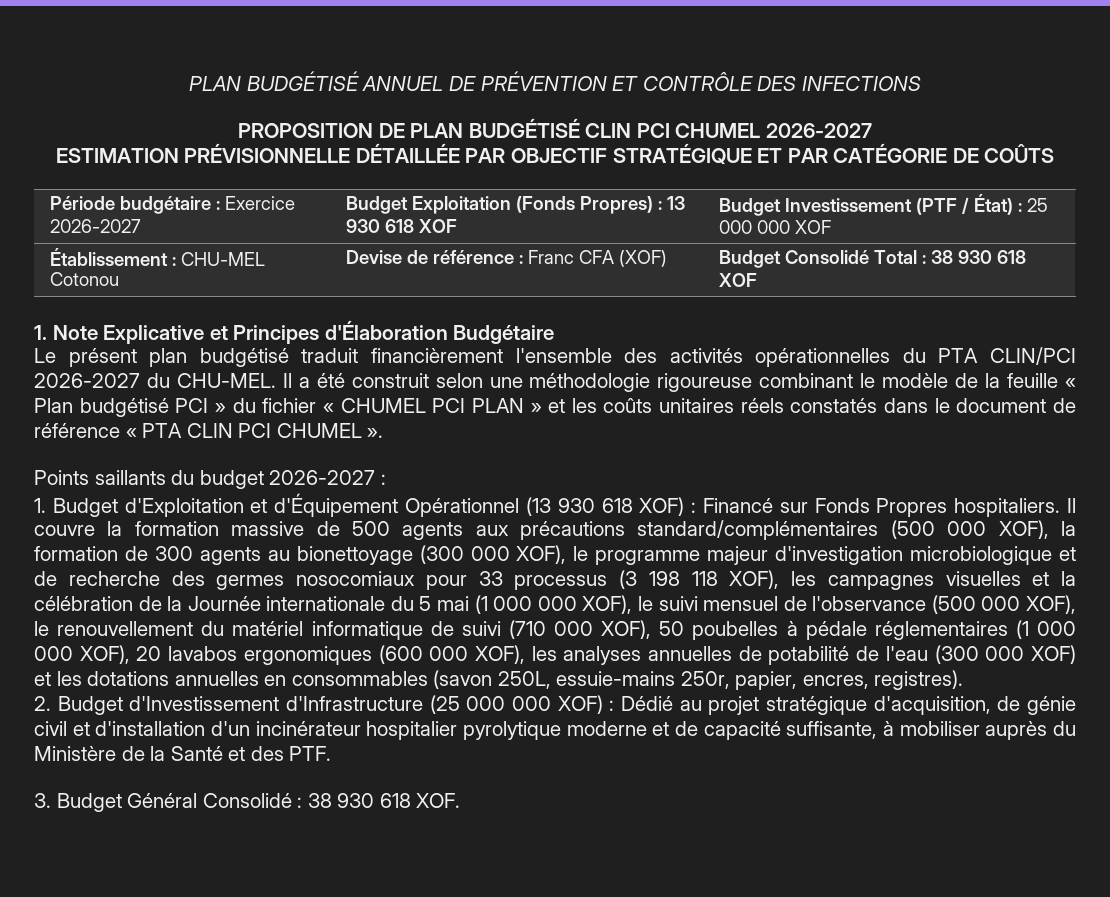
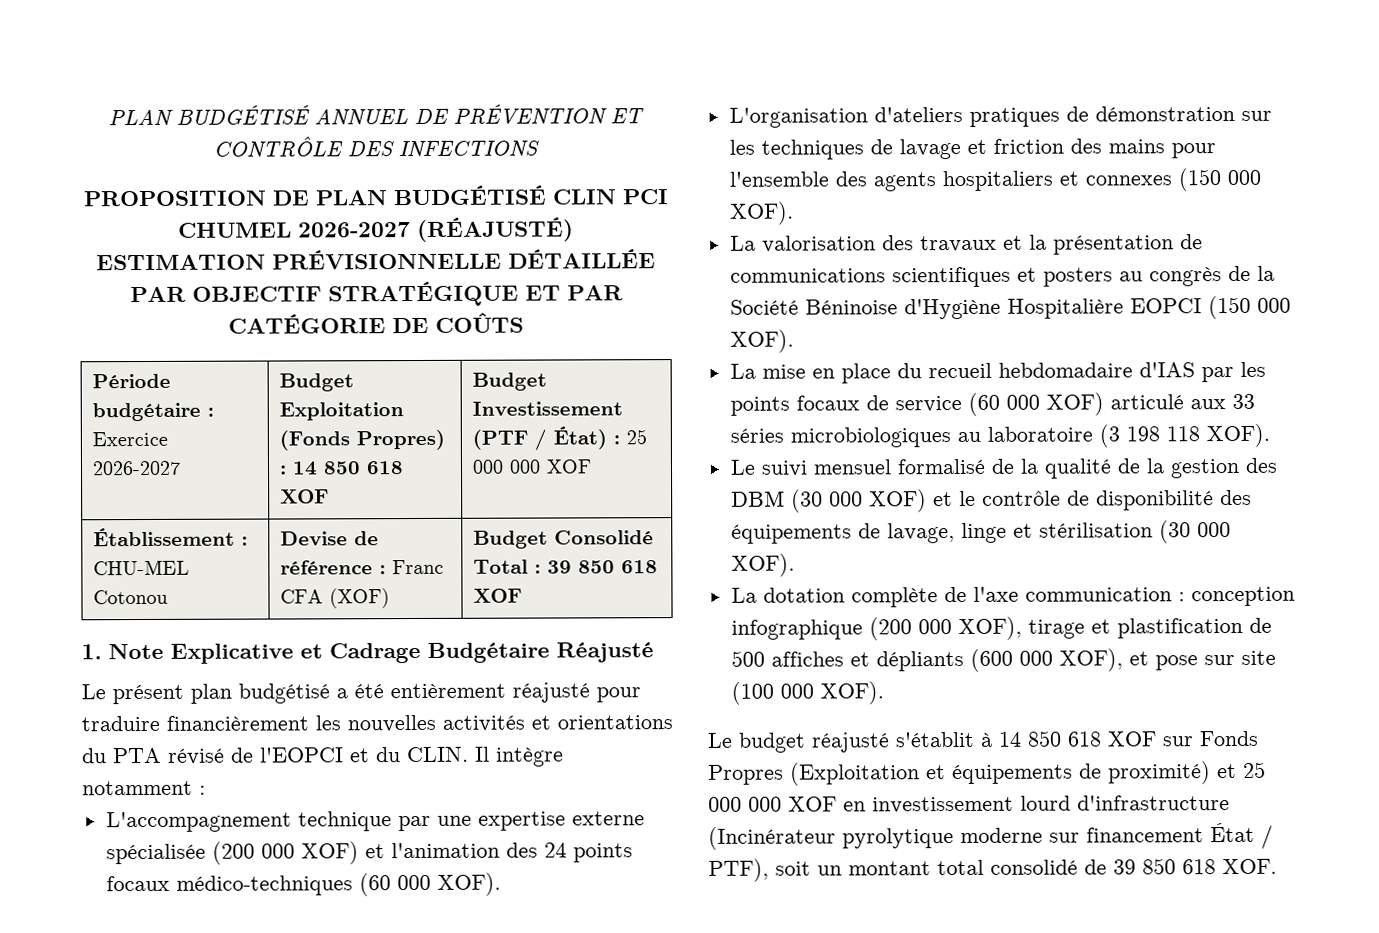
- PROPOSITION DE PLAN BUDGÉTISÉ CLIN PCI CHUMEL 2026-2027
+ PROPOSITION DE PLAN BUDGÉTISÉ CLIN PCI CHUMEL 2026-2027 (RÉAJUSTÉ)
- Période budgétaire : Exercice 2026-2027 | Budget Exploitation (Fonds Propres) : 13 930 618 XOF | Budget Investissement (PTF / État) : 25 000 000 XOF
+ Période budgétaire : Exercice 2026-2027 | Budget Exploitation (Fonds Propres) : 14 850 618 XOF | Budget Investissement (PTF / État) : 25 000 000 XOF
- Établissement : CHU-MEL Cotonou | Devise de référence : Franc CFA (XOF) | Budget Consolidé Total : 38 930 618 XOF
+ Établissement : CHU-MEL Cotonou | Devise de référence : Franc CFA (XOF) | Budget Consolidé Total : 39 850 618 XOF
- 1. Note Explicative et Principes d'Élaboration Budgétaire
+ 1. Note Explicative et Cadrage Budgétaire Réajusté
- Le présent plan budgétisé traduit financièrement l'ensemble des activités opérationnelles du PTA CLIN/PCI 2026-2027 du CHU-MEL. Il a été construit selon une méthodologie rigoureuse combinant le modèle de la feuille « Plan budgétisé PCI » du fichier « CHUMEL PCI PLAN » et les coûts unitaires réels constatés dans le document de référence « PTA CLIN PCI CHUMEL ».
- Points saillants du budget 2026-2027 :
- 1. Budget d'Exploitation et d'Équipement Opérationnel (13 930 618 XOF) : Financé sur Fonds Propres hospitaliers. Il couvre la formation massive de 500 agents aux précautions standard/complémentaires (500 000 XOF), la formation de 300 agents au bionettoyage (300 000 XOF), le programme majeur d'investigation microbiologique et de recherche des germes nosocomiaux pour 33 processus (3 198 118 XOF), les campagnes visuelles et la célébration de la Journée internationale du 5 mai (1 000 000 XOF), le suivi mensuel de l'observance (500 000 XOF), le renouvellement du matériel informatique de suivi (710 000 XOF), 50 poubelles à pédale réglementaires (1 000 000 XOF), 20 lavabos ergonomiques (600 000 XOF), les analyses annuelles de potabilité de l'eau (300 000 XOF) et les dotations annuelles en consommables (savon 250L, essuie-mains 250r, papier, encres, registres).
- 2. Budget d'Investissement d'Infrastructure (25 000 000 XOF) : Dédié au projet stratégique d'acquisition, de génie civil et d'installation d'un incinérateur hospitalier pyrolytique moderne et de capacité suffisante, à mobiliser auprès du Ministère de la Santé et des PTF.
- 3. Budget Général Consolidé : 38 930 618 XOF.
+ Le présent plan budgétisé a été entièrement réajusté pour traduire financièrement les nouvelles activités et orientations du PTA révisé de l'EOPCI et du CLIN. Il intègre notamment :
+ L'accompagnement technique par une expertise externe spécialisée (200 000 XOF) et l'animation des 24 points focaux médico-techniques (60 000 XOF).
+ L'organisation d'ateliers pratiques de démonstration sur les techniques de lavage et friction des mains pour l'ensemble des agents hospitaliers et connexes (150 000 XOF).
+ La valorisation des travaux et la présentation de communications scientifiques et posters au congrès de la Société Béninoise d'Hygiène Hospitalière EOPCI (150 000 XOF).
+ La mise en place du recueil hebdomadaire d'IAS par les points focaux de service (60 000 XOF) articulé aux 33 séries microbiologiques au laboratoire (3 198 118 XOF).
+ Le suivi mensuel formalisé de la qualité de la gestion des DBM (30 000 XOF) et le contrôle de disponibilité des équipements de lavage, linge et stérilisation (30 000 XOF).
+ La dotation complète de l'axe communication : conception infographique (200 000 XOF), tirage et plastification de 500 affiches et dépliants (600 000 XOF), et pose sur site (100 000 XOF).
+ Le budget réajusté s'établit à 14 850 618 XOF sur Fonds Propres (Exploitation et équipements de proximité) et 25 000 000 XOF en investissement lourd d'infrastructure (Incinérateur pyrolytique moderne sur financement État / PTF), soit un montant total consolidé de 39 850 618 XOF.

